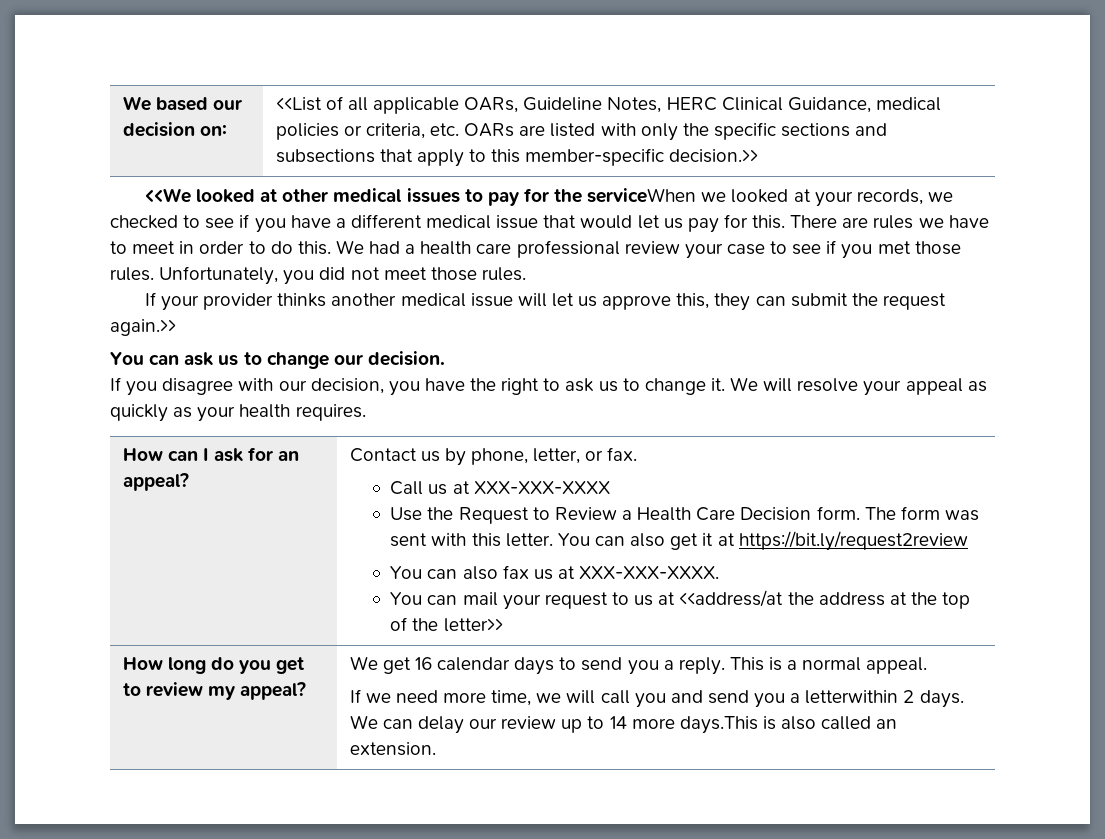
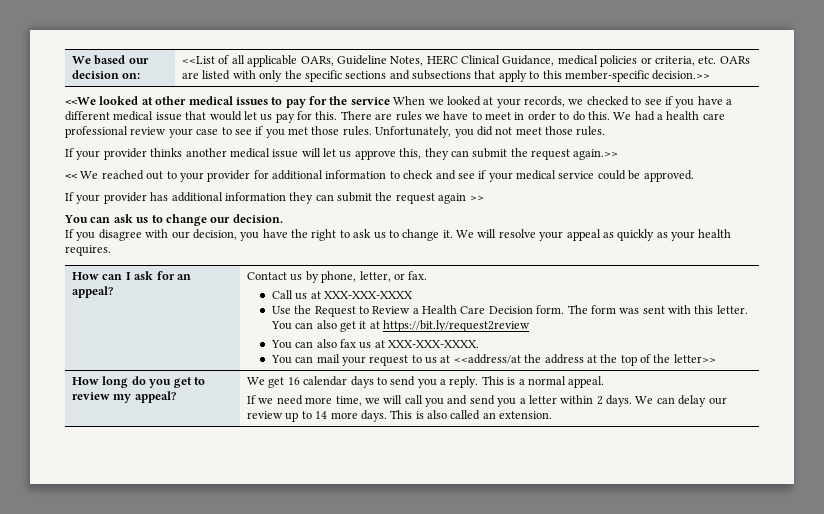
- <<We looked at other medical issues to pay for the serviceWhen we looked at your records, we checked to see if you have a different medical issue that would let us pay for this.
+ <<We looked at other medical issues to pay for the service When we looked at your records, we checked to see if you have a different medical issue that would let us pay for this.
+ << We reached out to your provider for additional information to check and see if your medical service could be approved.
+ If your provider has additional information they can submit the request again >>
- If we need more time, we will call you and send you a letterwithin 2 days.
+ If we need more time, we will call you and send you a letter within 2 days.
- We can delay our review up to 14 more days.This is also called an extension.
+ We can delay our review up to 14 more days. This is also called an extension.

